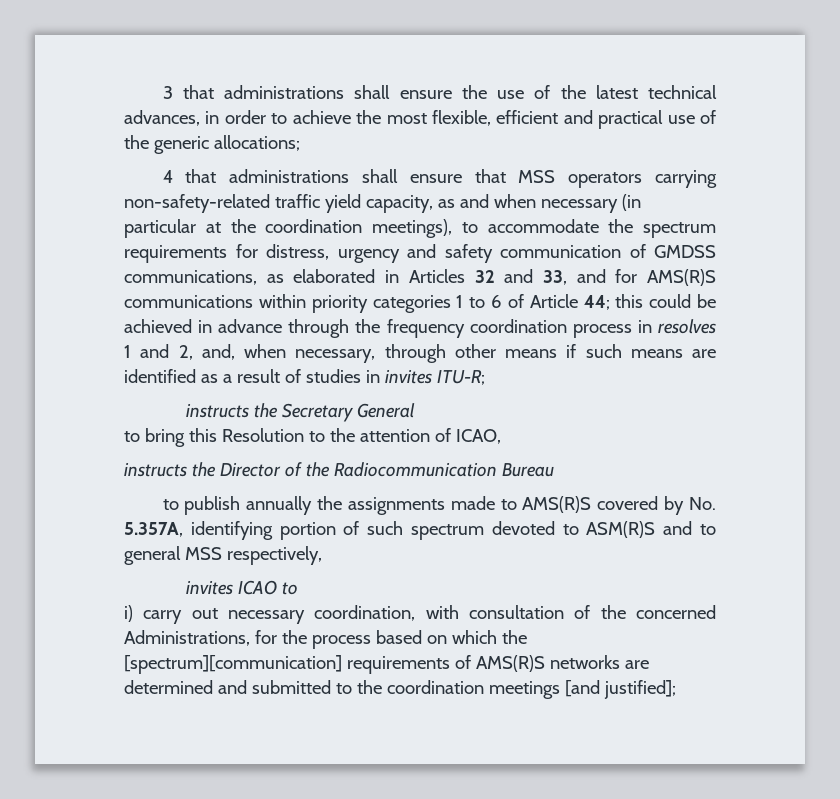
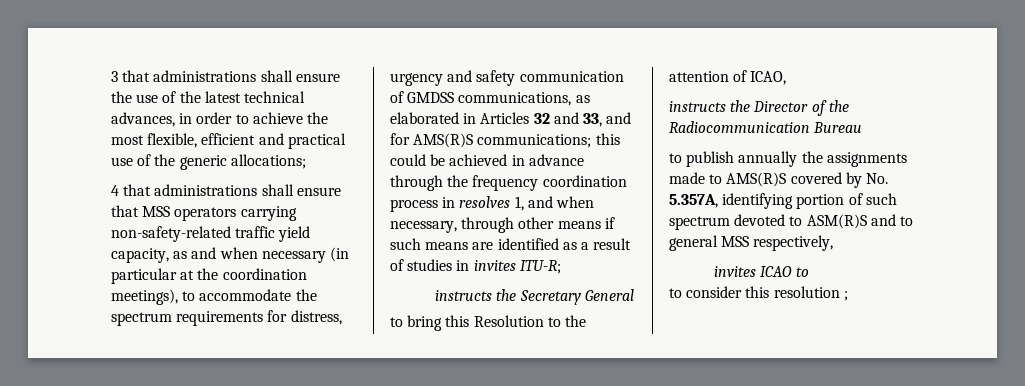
- 4 that administrations shall ensure that MSS operators carrying non-safety-related traffic yield capacity, as and when necessary (in particular at the coordination meetings), to accommodate the spectrum requirements for distress, urgency and safety communication of GMDSS communications, as elaborated in Articles 32 and 33, and for AMS(R)S communications within priority categories 1 to 6 of Article 44;
+ 4 that administrations shall ensure that MSS operators carrying non-safety-related traffic yield capacity, as and when necessary (in particular at the coordination meetings), to accommodate the spectrum requirements for distress, urgency and safety communication of GMDSS communications, as elaborated in Articles 32 and 33, and for AMS(R)S communications;
- this could be achieved in advance through the frequency coordination process in resolves 1 and 2, and, when necessary, through other means if such means are identified as a result of studies in invites ITU-R;
+ this could be achieved in advance through the frequency coordination process in resolves 1, and when necessary, through other means if such means are identified as a result of studies in invites ITU-R;
- i) carry out necessary coordination, with consultation of the concerned Administrations, for the process based on which the [spectrum][communication] requirements of AMS(R)S networks are determined and submitted to the coordination meetings [and justified];
+ to consider this resolution ;

